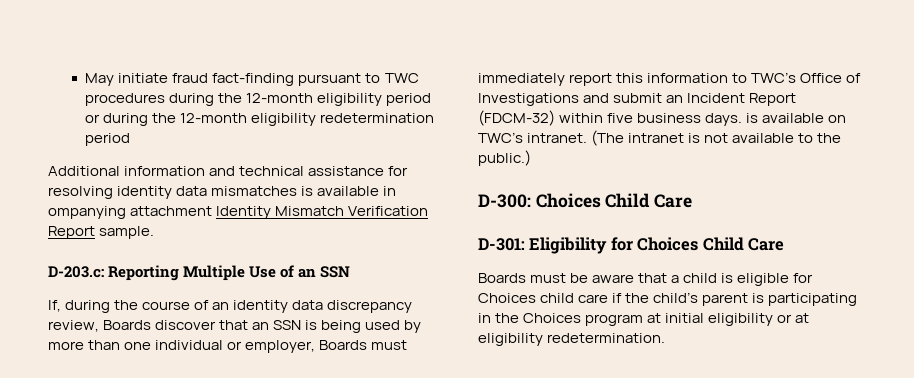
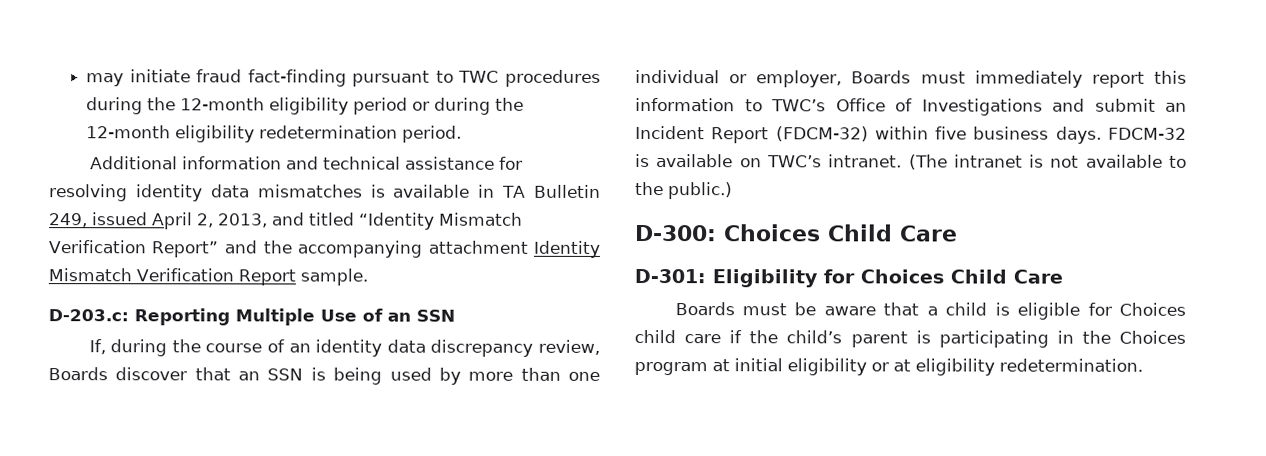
- May initiate fraud fact-finding pursuant to TWC procedures during the 12-month eligibility period or during the 12-month eligibility redetermination period
+ may initiate fraud fact-finding pursuant to TWC procedures during the 12-month eligibility period or during the 12-month eligibility redetermination period.
- Additional information and technical assistance for resolving identity data mismatches is available in ompanying attachment Identity Mismatch Verification Report sample.
+ Additional information and technical assistance for resolving identity data mismatches is available in TA Bulletin 249, issued April 2, 2013, and titled “Identity Mismatch Verification Report” and the accompanying attachment Identity Mismatch Verification Report sample.
- If, during the course of an identity data discrepancy review, Boards discover that an SSN is being used by more than one individual or employer, Boards must immediately report this information to TWC’s Office of Investigations and submit an Incident Report (FDCM-32) within five business days. is available on TWC’s intranet.
+ If, during the course of an identity data discrepancy review, Boards discover that an SSN is being used by more than one individual or employer, Boards must immediately report this information to TWC’s Office of Investigations and submit an Incident Report (FDCM-32) within five business days. FDCM-32 is available on TWC’s intranet.

